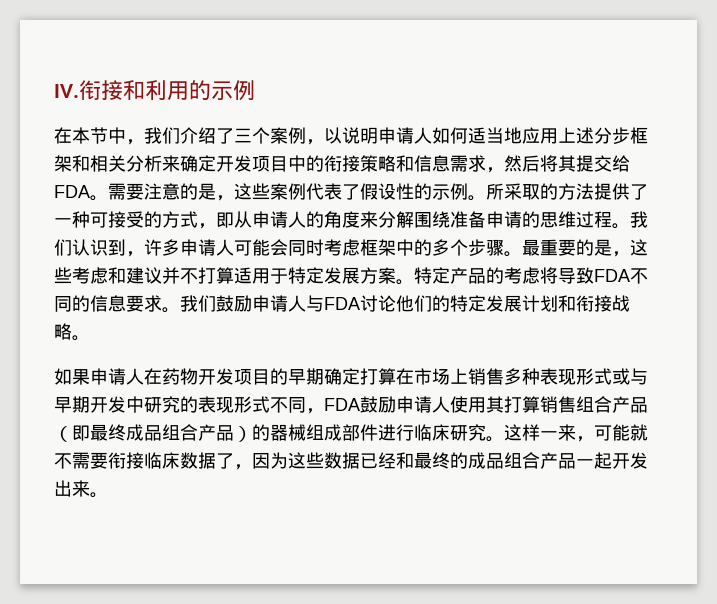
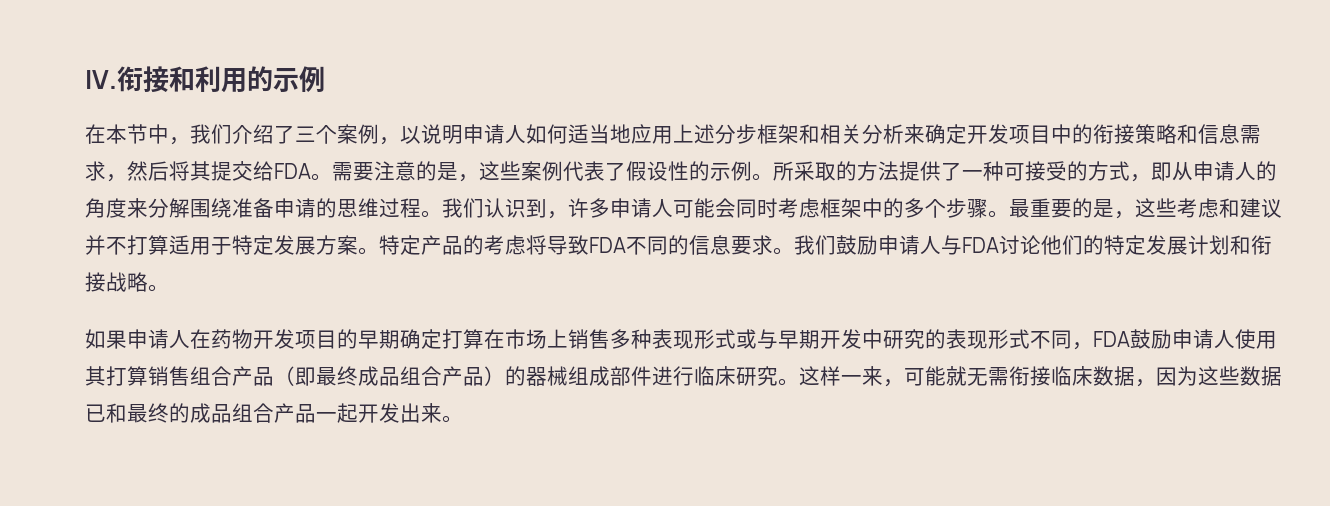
- 这样一来，可能就不需要衔接临床数据了，因为这些数据已经和最终的成品组合产品一起开发出来。
+ 这样一来，可能就无需衔接临床数据，因为这些数据已和最终的成品组合产品一起开发出来。

